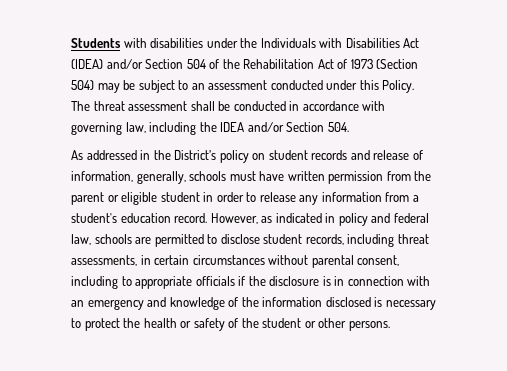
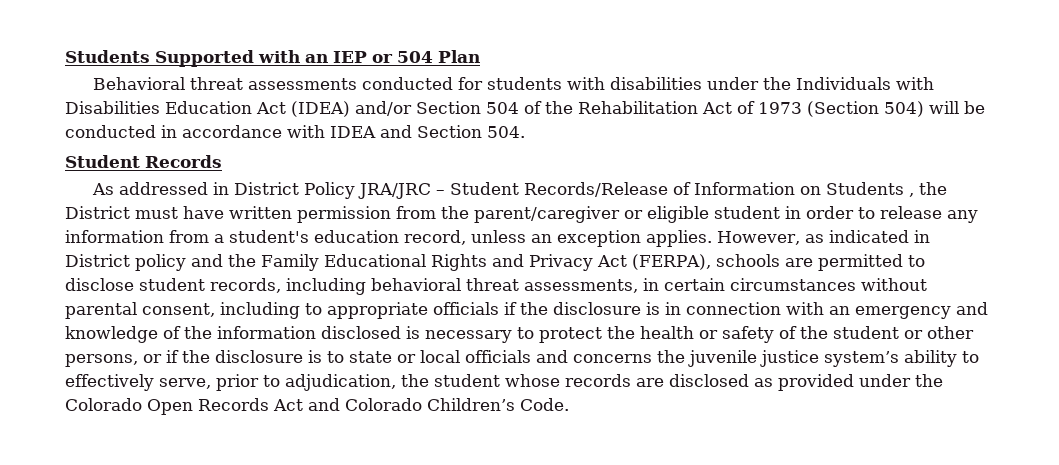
- Students with disabilities under the Individuals with Disabilities Act (IDEA) and/or Section 504 of the Rehabilitation Act of 1973 (Section 504) may be subject to an assessment conducted under this Policy. The threat assessment shall be conducted in accordance with governing law, including the IDEA and/or Section 504.
+ Students Supported with an IEP or 504 Plan
+ Behavioral threat assessments conducted for students with disabilities under the Individuals with Disabilities Education Act (IDEA) and/or Section 504 of the Rehabilitation Act of 1973 (Section 504) will be conducted in accordance with IDEA and Section 504.
+ Student Records
- As addressed in the District’s policy on student records and release of information, generally, schools must have written permission from the parent or eligible student in order to release any information from a student's education record.
+ As addressed in District Policy JRA/JRC – Student Records/Release of Information on Students , the District must have written permission from the parent/caregiver or eligible student in order to release any information from a student's education record, unless an exception applies.
- However, as indicated in policy and federal law, schools are permitted to disclose student records, including threat assessments, in certain circumstances without parental consent, including to appropriate officials if the disclosure is in connection with an emergency and knowledge of the information disclosed is necessary to protect the health or safety of the student or other persons.
+ However, as indicated in District policy and the Family Educational Rights and Privacy Act (FERPA), schools are permitted to disclose student records, including behavioral threat assessments, in certain circumstances without parental consent, including to appropriate officials if the disclosure is in connection with an emergency and knowledge of the information disclosed is necessary to protect the health or safety of the student or other persons, or if the disclosure is to state or local officials and concerns the juvenile justice system’s ability to effectively serve, prior to adjudication, the student whose records are disclosed as provided under the Colorado Open Records Act and Colorado Children’s Code.

